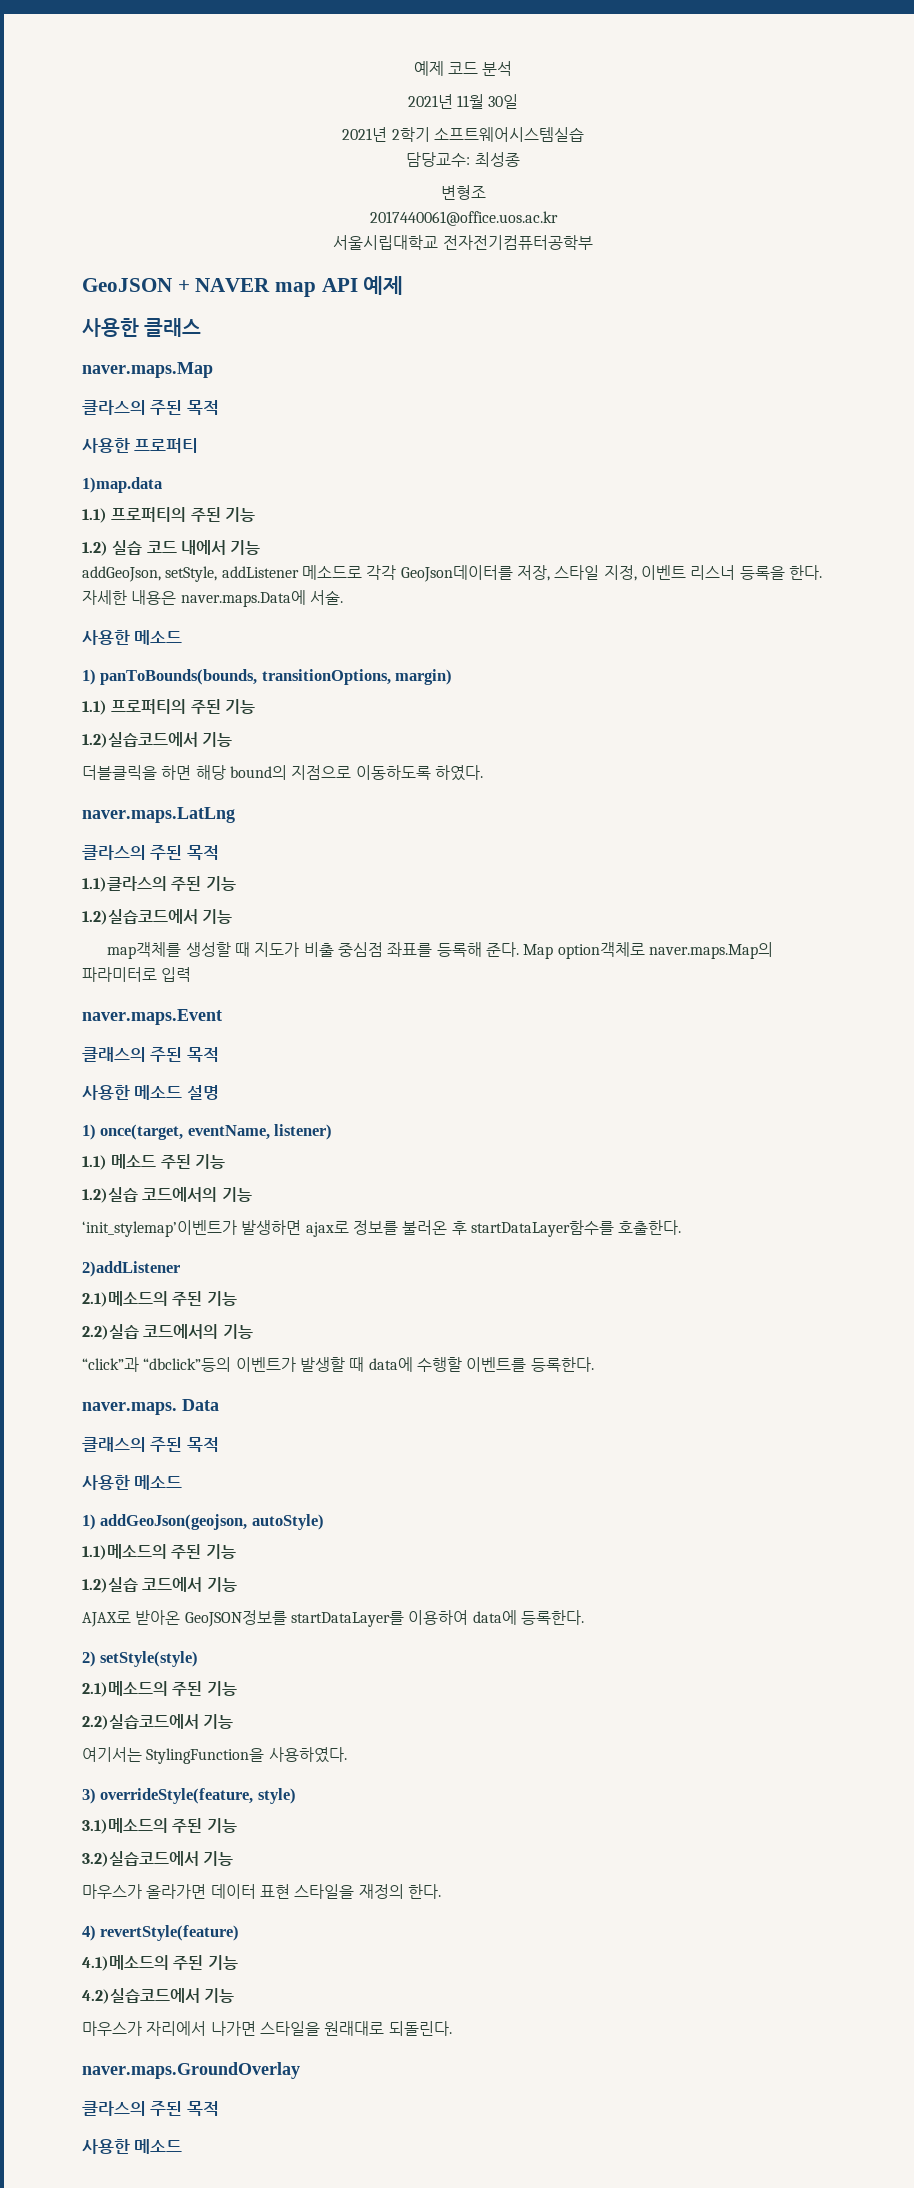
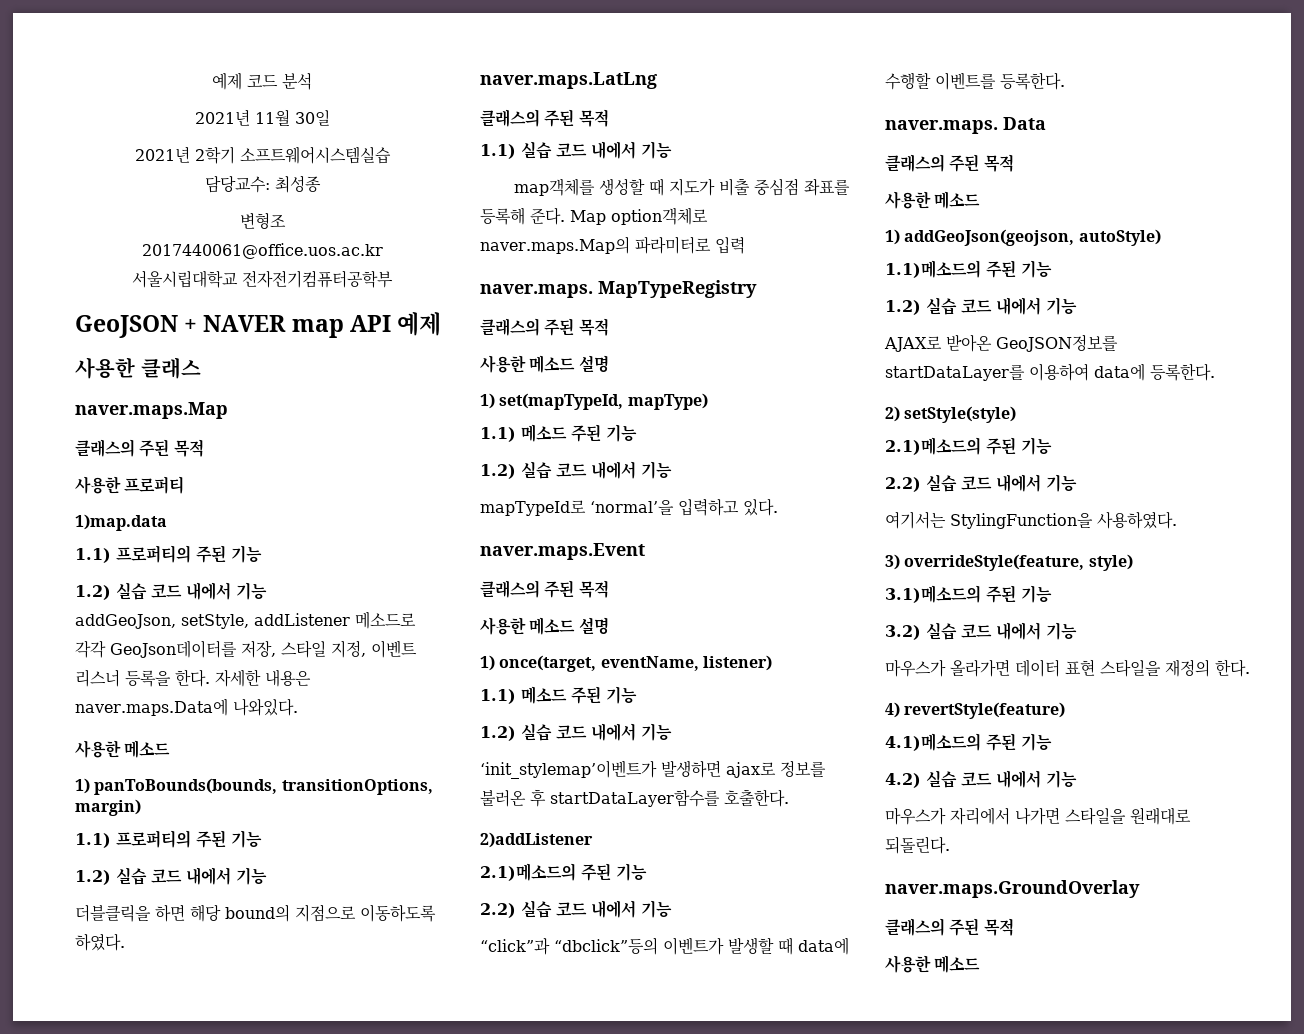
  naver.maps.Map
- 클라스의 주된 목적
+ 클래스의 주된 목적
- 자세한 내용은 naver.maps.Data에 서술.
+ 자세한 내용은 naver.maps.Data에 나와있다.
  1) panToBounds(bounds, transitionOptions, margin)
  1.1) 프로퍼티의 주된 기능
- 1.2)실습코드에서 기능
+ 1.2) 실습 코드 내에서 기능
  naver.maps.LatLng
- 클라스의 주된 목적
- 1.1)클라스의 주된 기능
- 1.2)실습코드에서 기능
+ 클래스의 주된 목적
+ 1.1) 실습 코드 내에서 기능
+ naver.maps. MapTypeRegistry
+ 클래스의 주된 목적
+ 사용한 메소드 설명
+ 1) set(mapTypeId, mapType)
+ 1.1) 메소드 주된 기능
+ 1.2) 실습 코드 내에서 기능
+ mapTypeId로 ‘normal’을 입력하고 있다.
  1) once(target, eventName, listener)
  1.1) 메소드 주된 기능
- 1.2)실습 코드에서의 기능
+ 1.2) 실습 코드 내에서 기능
  2)addListener
  2.1)메소드의 주된 기능
- 2.2)실습 코드에서의 기능
+ 2.2) 실습 코드 내에서 기능
  1.1)메소드의 주된 기능
- 1.2)실습 코드에서 기능
+ 1.2) 실습 코드 내에서 기능
  2) setStyle(style)
  2.1)메소드의 주된 기능
- 2.2)실습코드에서 기능
+ 2.2) 실습 코드 내에서 기능
- 3.2)실습코드에서 기능
+ 3.2) 실습 코드 내에서 기능
- 4.2)실습코드에서 기능
+ 4.2) 실습 코드 내에서 기능
  naver.maps.GroundOverlay
- 클라스의 주된 목적
+ 클래스의 주된 목적

